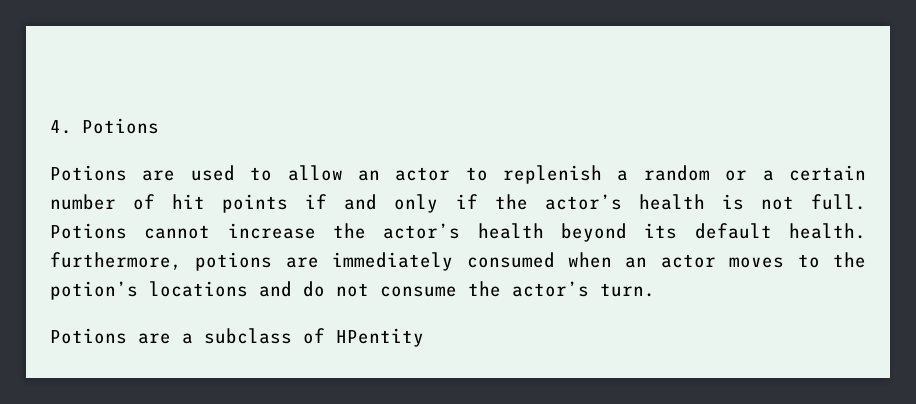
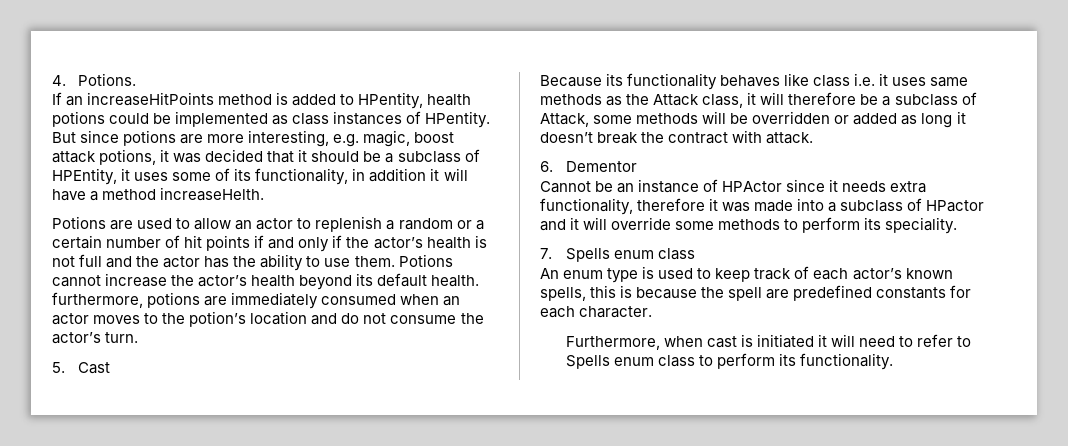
- 4. Potions
+ 4. Potions.
+ If an increaseHitPoints method is added to HPentity, health potions could be implemented as class instances of HPentity. But since potions are more interesting, e.g. magic, boost attack potions, it was decided that it should be a subclass of HPEntity, it uses some of its functionality, in addition it will have a method increaseHelth.
- Potions are used to allow an actor to replenish a random or a certain number of hit points if and only if the actor’s health is not full.
+ Potions are used to allow an actor to replenish a random or a certain number of hit points if and only if the actor’s health is not full and the actor has the ability to use them.
- Potions cannot increase the actor’s health beyond its default health. furthermore, potions are immediately consumed when an actor moves to the potion’s locations and do not consume the actor’s turn.
+ Potions cannot increase the actor’s health beyond its default health. furthermore, potions are immediately consumed when an actor moves to the potion’s location and do not consume the actor’s turn.
- Potions are a subclass of HPentity
+ 5. Cast
+ Because its functionality behaves like class i.e. it uses same methods as the Attack class, it will therefore be a subclass of Attack, some methods will be overridden or added as long it doesn’t break the contract with attack.
+ 6. Dementor
+ Cannot be an instance of HPActor since it needs extra functionality, therefore it was made into a subclass of HPactor and it will override some methods to perform its speciality.
+ 7. Spells enum class
+ An enum type is used to keep track of each actor’s known spells, this is because the spell are predefined constants for each character.
+ Furthermore, when cast is initiated it will need to refer to Spells enum class to perform its functionality.

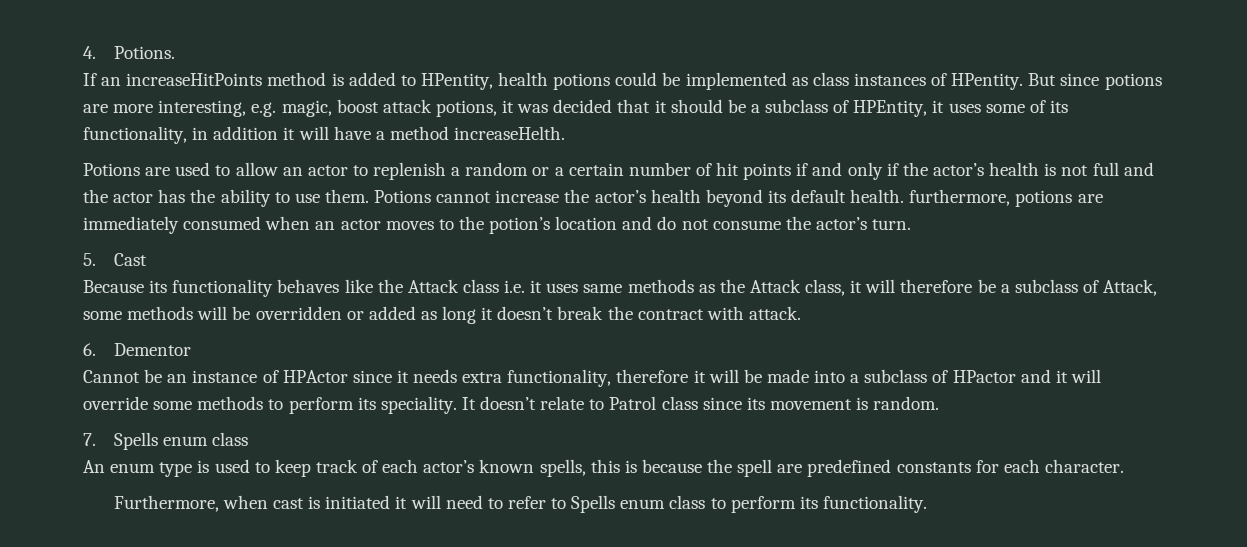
- Because its functionality behaves like class i.e. it uses same methods as the Attack class, it will therefore be a subclass of Attack, some methods will be overridden or added as long it doesn’t break the contract with attack.
+ Because its functionality behaves like the Attack class i.e. it uses same methods as the Attack class, it will therefore be a subclass of Attack, some methods will be overridden or added as long it doesn’t break the contract with attack.
- Cannot be an instance of HPActor since it needs extra functionality, therefore it was made into a subclass of HPactor and it will override some methods to perform its speciality.
+ Cannot be an instance of HPActor since it needs extra functionality, therefore it will be made into a subclass of HPactor and it will override some methods to perform its speciality. It doesn’t relate to Patrol class since its movement is random.

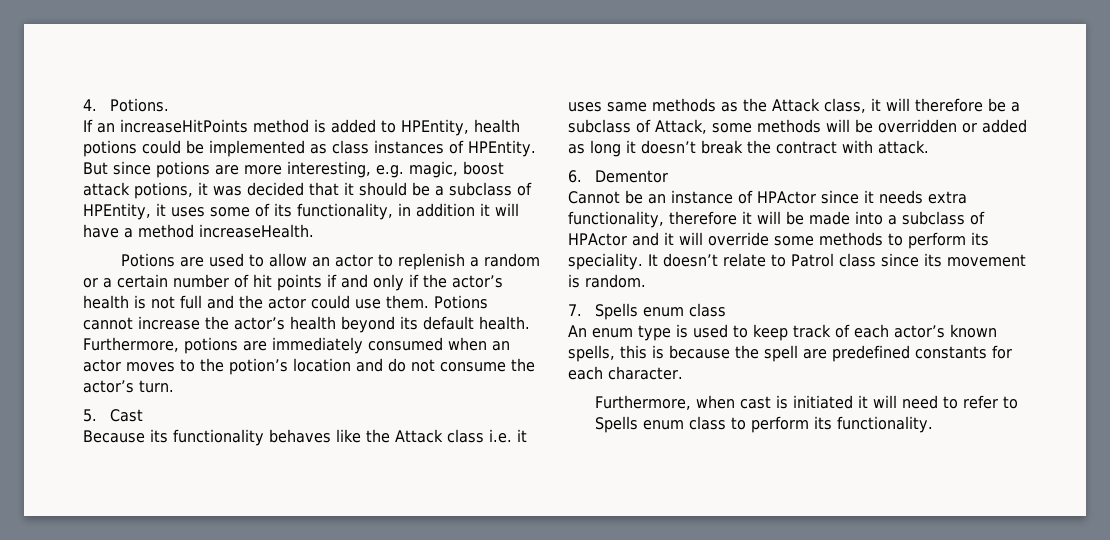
- If an increaseHitPoints method is added to HPentity, health potions could be implemented as class instances of HPentity.
+ If an increaseHitPoints method is added to HPEntity, health potions could be implemented as class instances of HPEntity.
- But since potions are more interesting, e.g. magic, boost attack potions, it was decided that it should be a subclass of HPEntity, it uses some of its functionality, in addition it will have a method increaseHelth.
+ But since potions are more interesting, e.g. magic, boost attack potions, it was decided that it should be a subclass of HPEntity, it uses some of its functionality, in addition it will have a method increaseHealth.
- Potions are used to allow an actor to replenish a random or a certain number of hit points if and only if the actor’s health is not full and the actor has the ability to use them.
+ Potions are used to allow an actor to replenish a random or a certain number of hit points if and only if the actor’s health is not full and the actor could use them.
- Potions cannot increase the actor’s health beyond its default health. furthermore, potions are immediately consumed when an actor moves to the potion’s location and do not consume the actor’s turn.
+ Potions cannot increase the actor’s health beyond its default health. Furthermore, potions are immediately consumed when an actor moves to the potion’s location and do not consume the actor’s turn.
- Cannot be an instance of HPActor since it needs extra functionality, therefore it will be made into a subclass of HPactor and it will override some methods to perform its speciality.
+ Cannot be an instance of HPActor since it needs extra functionality, therefore it will be made into a subclass of HPActor and it will override some methods to perform its speciality.

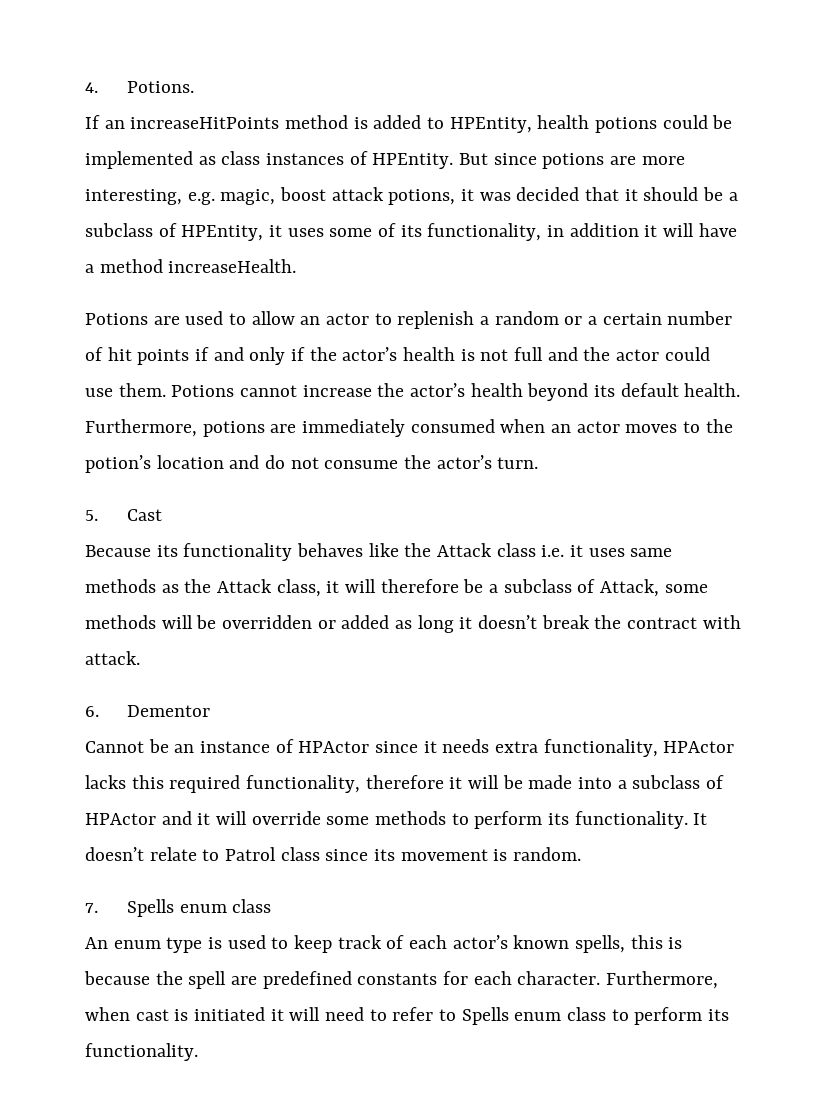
- Cannot be an instance of HPActor since it needs extra functionality, therefore it will be made into a subclass of HPActor and it will override some methods to perform its speciality.
+ Cannot be an instance of HPActor since it needs extra functionality, HPActor lacks this required functionality, therefore it will be made into a subclass of HPActor and it will override some methods to perform its functionality.
- An enum type is used to keep track of each actor’s known spells, this is because the spell are predefined constants for each character.
- Furthermore, when cast is initiated it will need to refer to Spells enum class to perform its functionality.
+ An enum type is used to keep track of each actor’s known spells, this is because the spell are predefined constants for each character. Furthermore, when cast is initiated it will need to refer to Spells enum class to perform its functionality.

